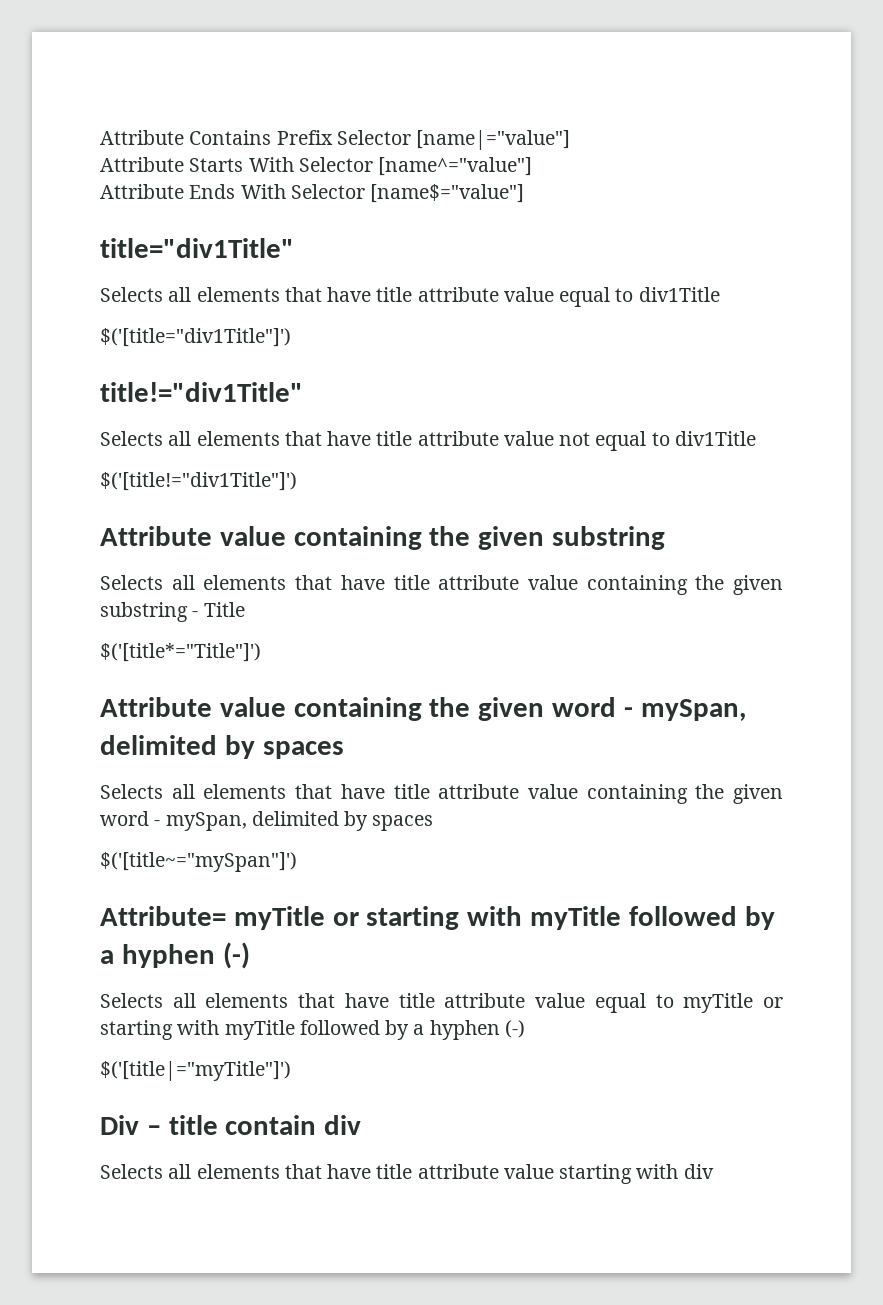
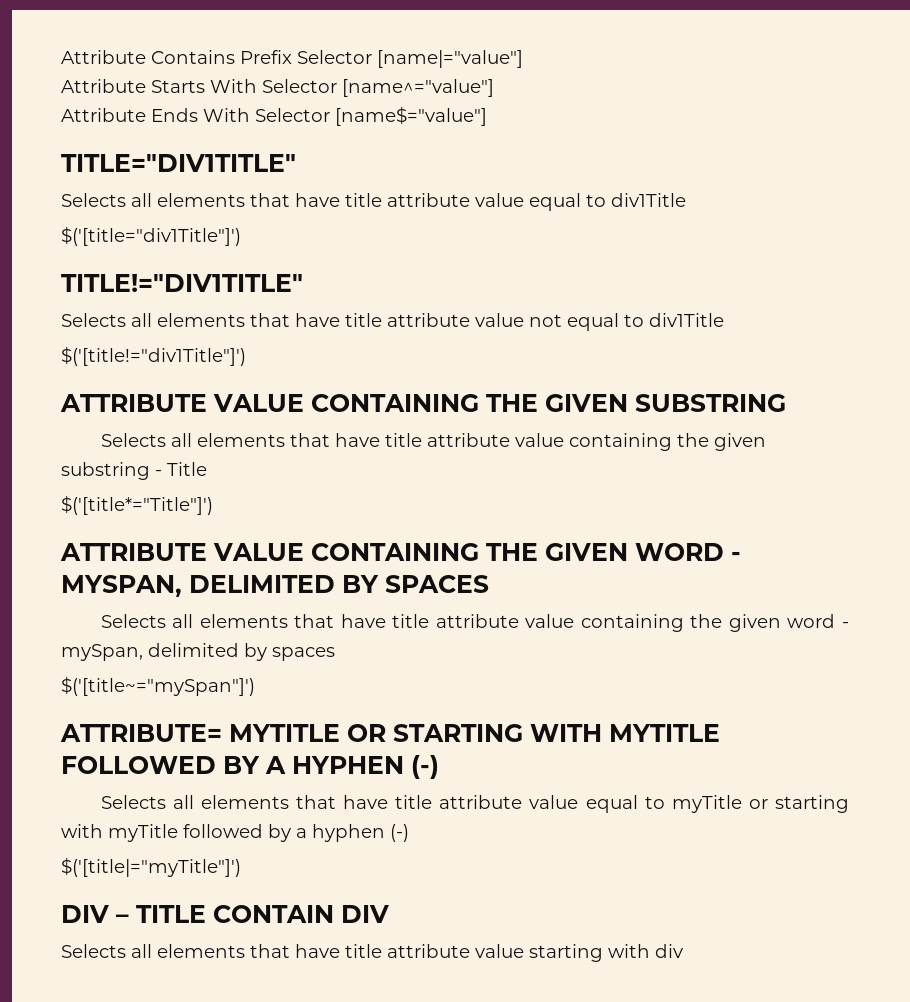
- title="div1Title"
+ TITLE="DIV1TITLE"
- title!="div1Title"
+ TITLE!="DIV1TITLE"
- Attribute value containing the given substring
+ ATTRIBUTE VALUE CONTAINING THE GIVEN SUBSTRING
- Attribute value containing the given word - mySpan, delimited by spaces
+ ATTRIBUTE VALUE CONTAINING THE GIVEN WORD - MYSPAN, DELIMITED BY SPACES
- Attribute= myTitle or starting with myTitle followed by a hyphen (-)
+ ATTRIBUTE= MYTITLE OR STARTING WITH MYTITLE FOLLOWED BY A HYPHEN (-)
- Div – title contain div
+ DIV – TITLE CONTAIN DIV

